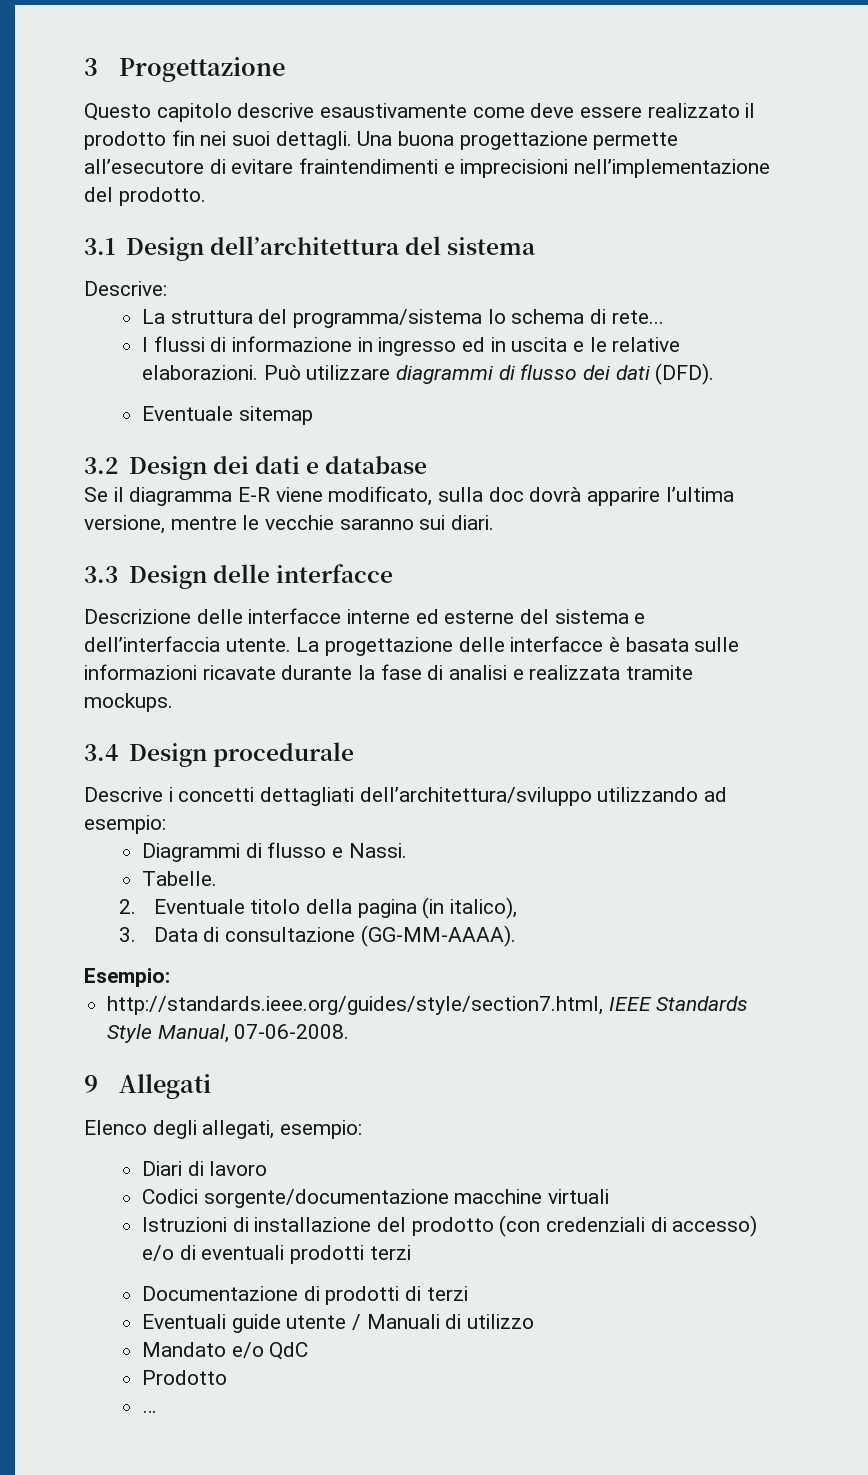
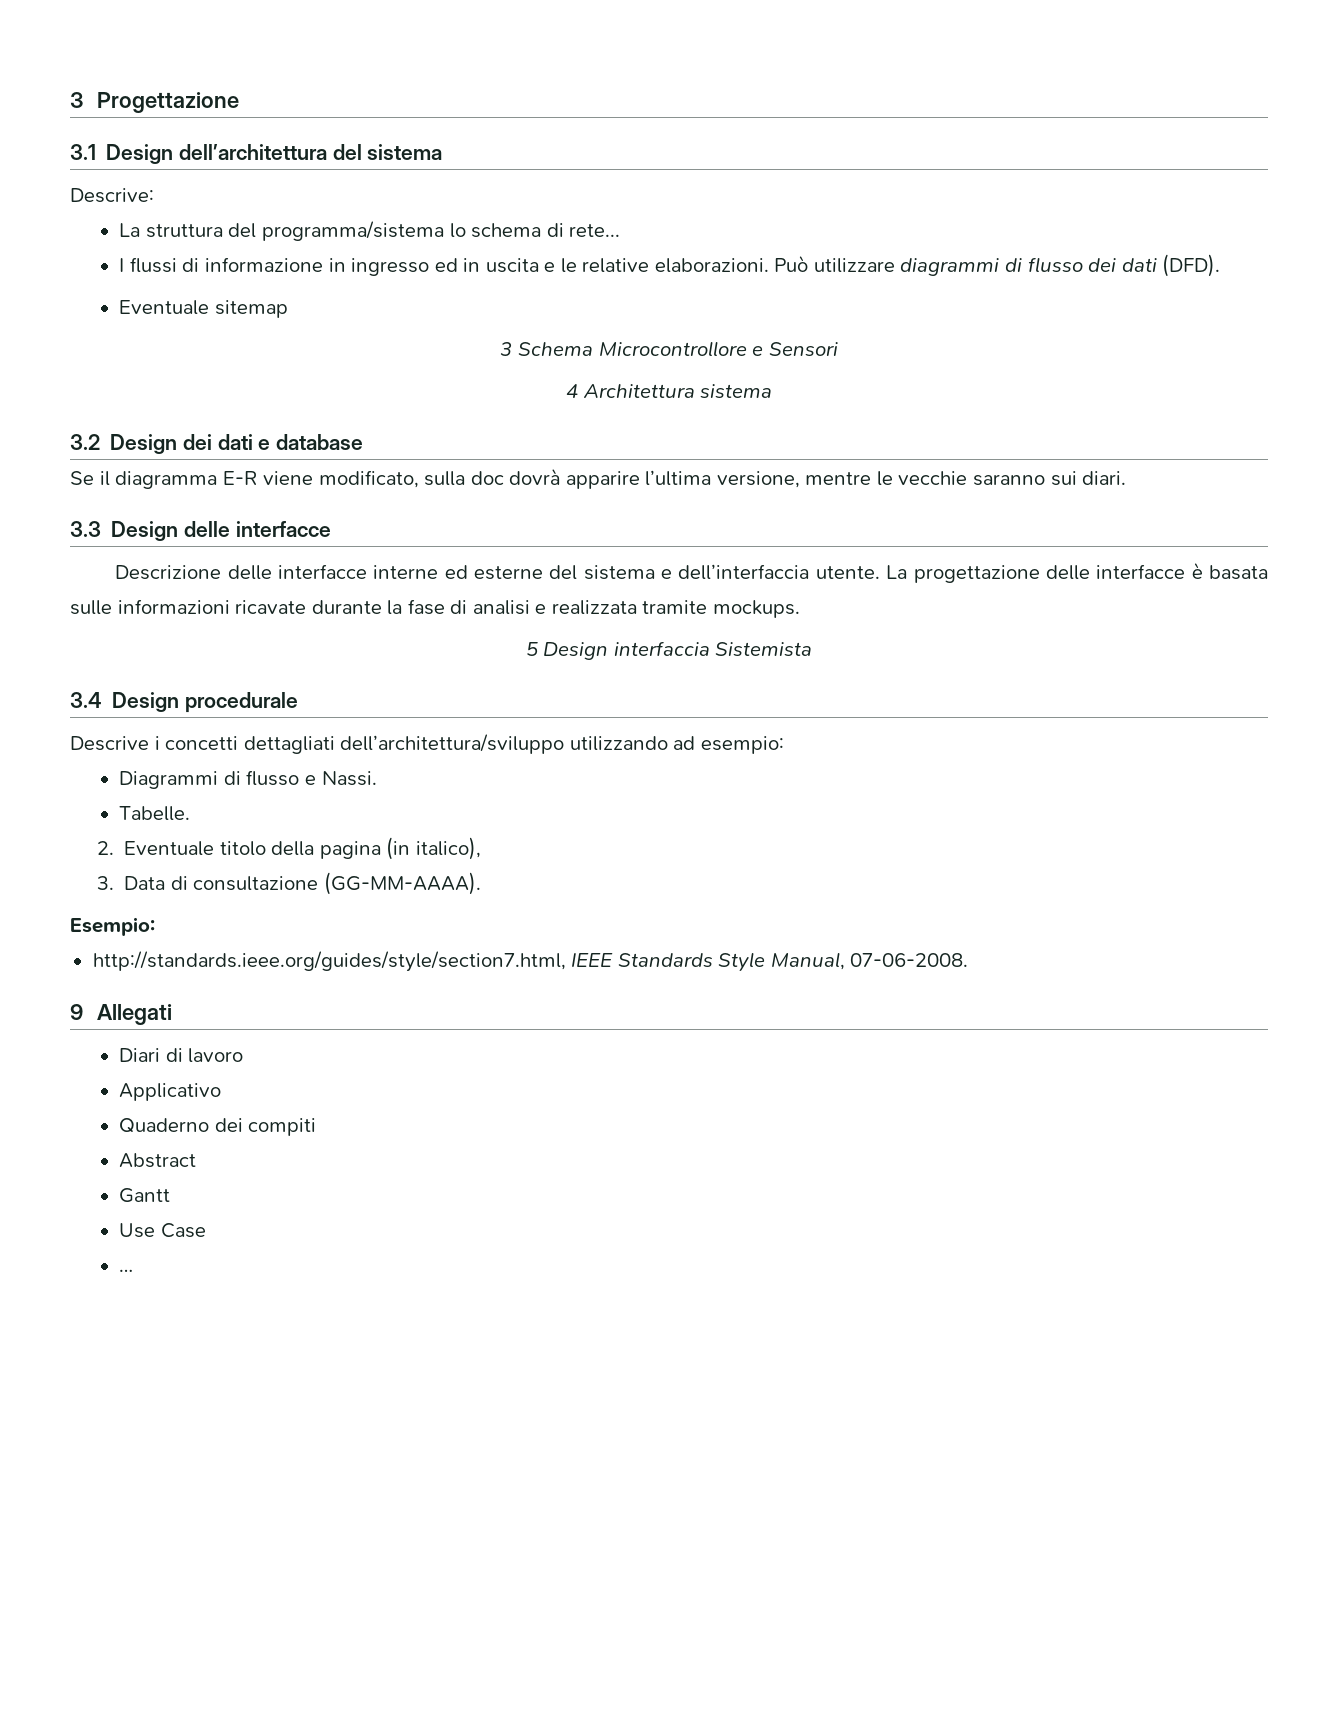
- Questo capitolo descrive esaustivamente come deve essere realizzato il prodotto fin nei suoi dettagli. Una buona progettazione permette all’esecutore di evitare fraintendimenti e imprecisioni nell’implementazione del prodotto.
+ 3 Schema Microcontrollore e Sensori
+ 4 Architettura sistema
+ 5 Design interfaccia Sistemista
- Elenco degli allegati, esempio:
- Codici sorgente/documentazione macchine virtuali
- Istruzioni di installazione del prodotto (con credenziali di accesso) e/o di eventuali prodotti terzi
- Documentazione di prodotti di terzi
- Eventuali guide utente / Manuali di utilizzo
- Mandato e/o QdC
- Prodotto
+ Applicativo
+ Quaderno dei compiti
+ Abstract
+ Gantt
+ Use Case

